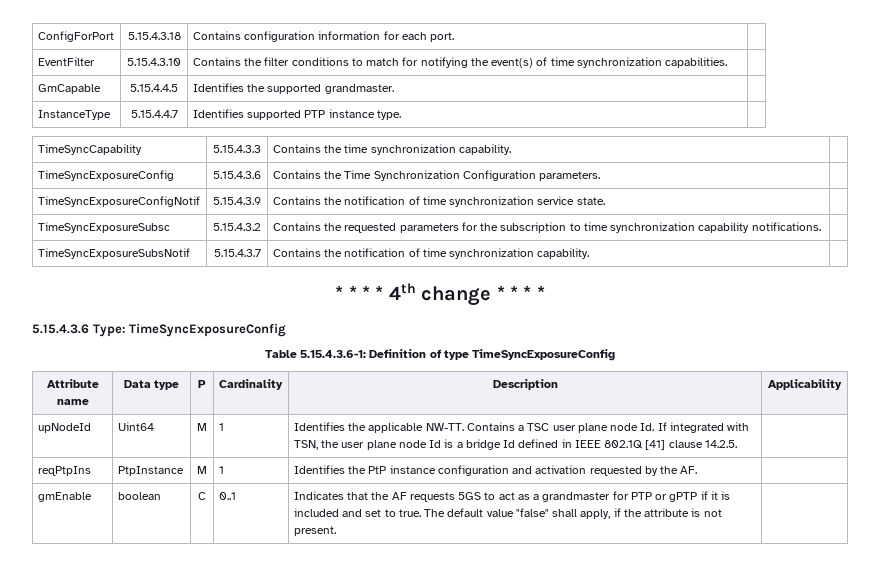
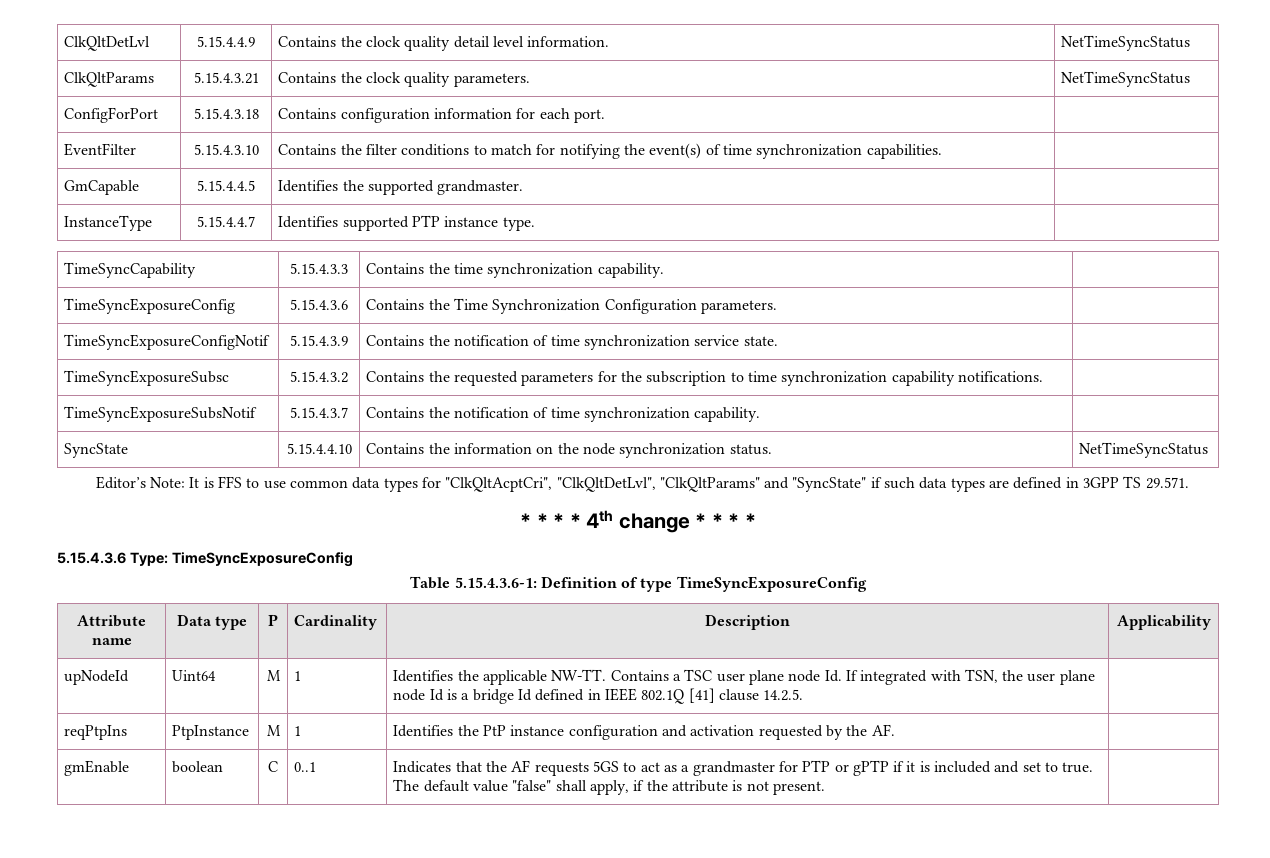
+ ClkQltDetLvl | 5.15.4.4.9 | Contains the clock quality detail level information. | NetTimeSyncStatus
+ ClkQltParams | 5.15.4.3.21 | Contains the clock quality parameters. | NetTimeSyncStatus
+ SyncState | 5.15.4.4.10 | Contains the information on the node synchronization status. | NetTimeSyncStatus
+ Editor’s Note: It is FFS to use common data types for "ClkQltAcptCri", "ClkQltDetLvl", "ClkQltParams" and "SyncState" if such data types are defined in 3GPP TS 29.571.

